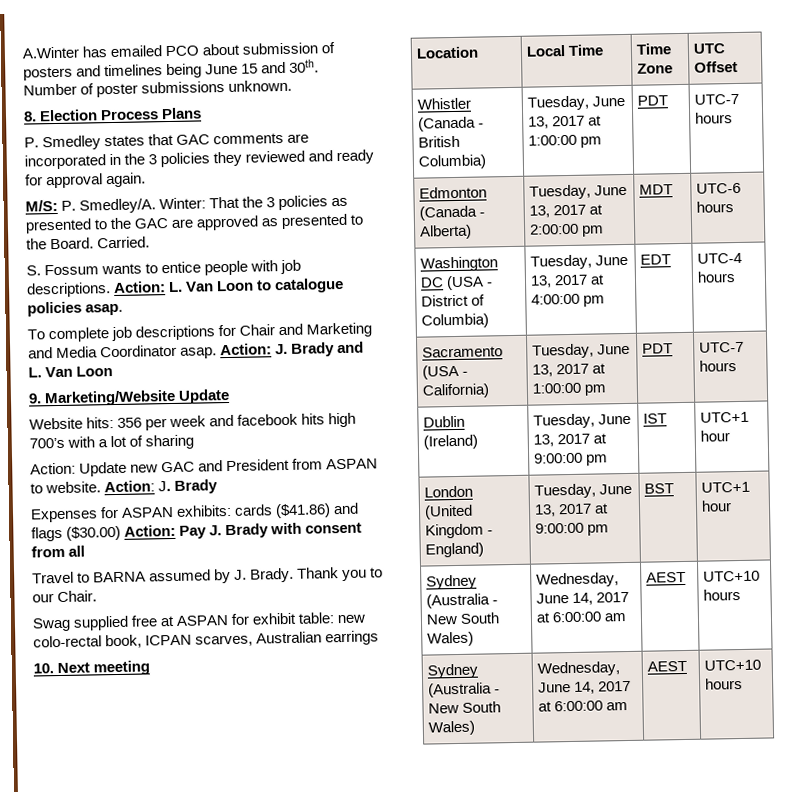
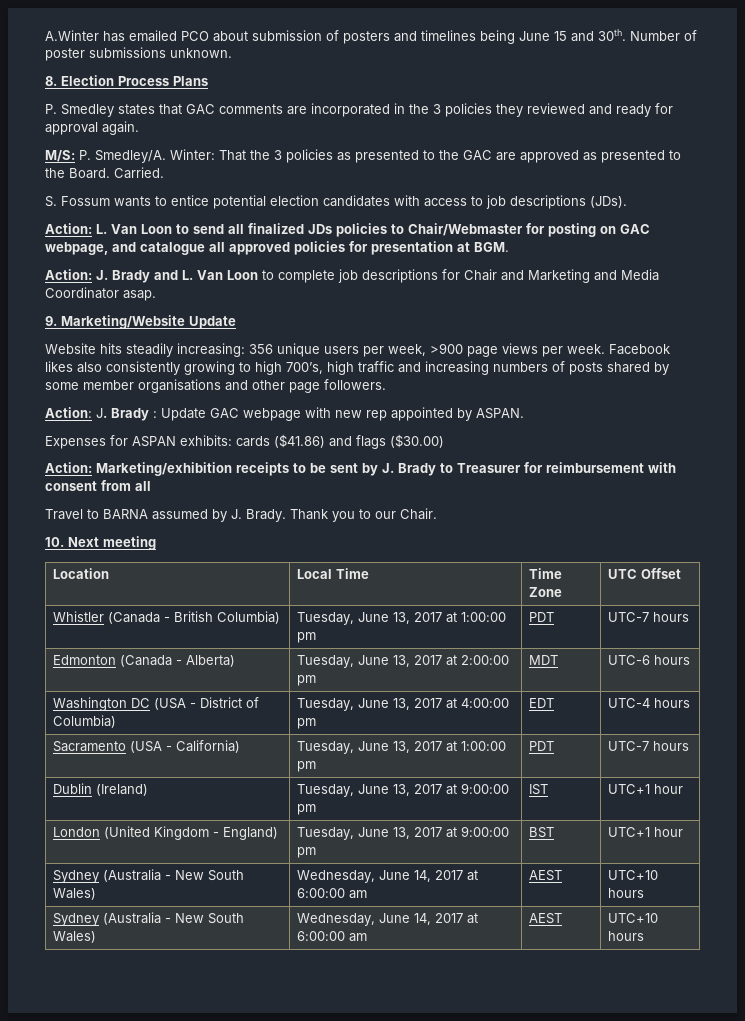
- S. Fossum wants to entice people with job descriptions. Action: L. Van Loon to catalogue policies asap.
- To complete job descriptions for Chair and Marketing and Media Coordinator asap. Action: J. Brady and L. Van Loon
+ S. Fossum wants to entice potential election candidates with access to job descriptions (JDs).
+ Action: L. Van Loon to send all finalized JDs policies to Chair/Webmaster for posting on GAC webpage, and catalogue all approved policies for presentation at BGM.
+ Action: J. Brady and L. Van Loon to complete job descriptions for Chair and Marketing and Media Coordinator asap.
  9. Marketing/Website Update
- Website hits: 356 per week and facebook hits high 700’s with a lot of sharing
- Action: Update new GAC and President from ASPAN to website. Action: J. Brady
+ Website hits steadily increasing: 356 unique users per week, >900 page views per week. Facebook likes also consistently growing to high 700’s, high traffic and increasing numbers of posts shared by some member organisations and other page followers.
+ Action: J. Brady : Update GAC webpage with new rep appointed by ASPAN.
- Expenses for ASPAN exhibits: cards ($41.86) and flags ($30.00) Action: Pay J. Brady with consent from all
+ Expenses for ASPAN exhibits: cards ($41.86) and flags ($30.00)
+ Action: Marketing/exhibition receipts to be sent by J. Brady to Treasurer for reimbursement with consent from all
- Swag supplied free at ASPAN for exhibit table: new colo-rectal book, ICPAN scarves, Australian earrings

